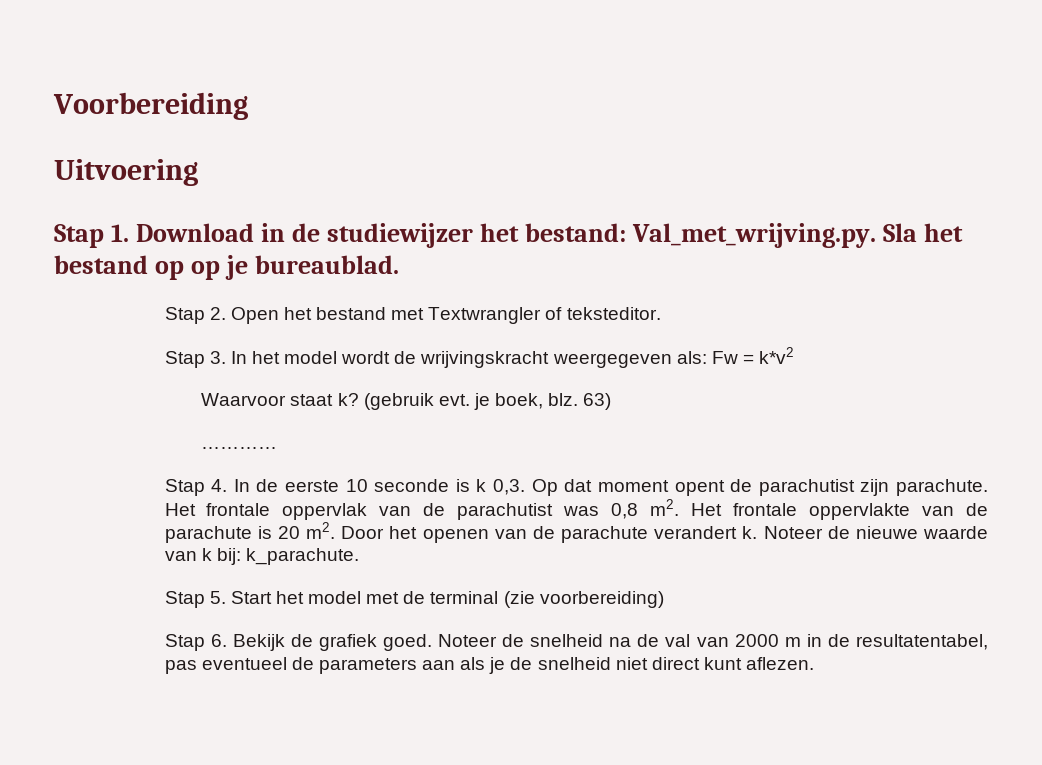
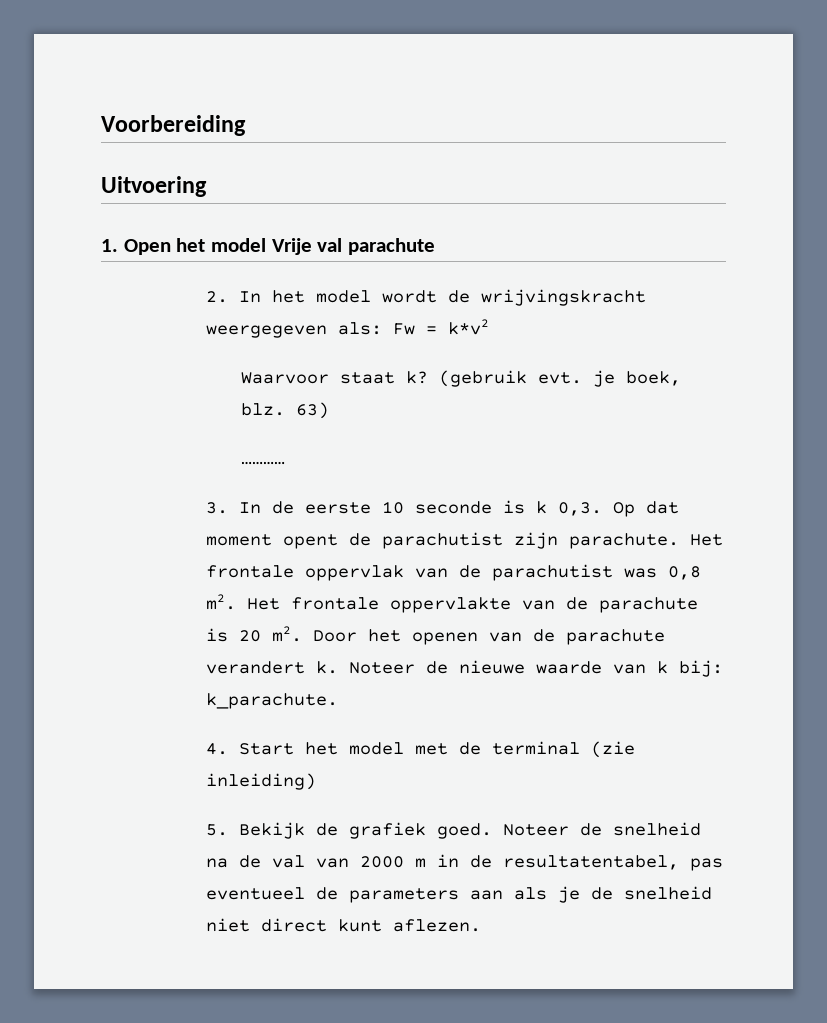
- Stap 1. Download in de studiewijzer het bestand: Val_met_wrijving.py. Sla het bestand op op je bureaublad.
- Stap 2. Open het bestand met Textwrangler of teksteditor.
- Stap 3. In het model wordt de wrijvingskracht weergegeven als: Fw = k*v2
+ 1. Open het model Vrije val parachute
+ 2. In het model wordt de wrijvingskracht weergegeven als: Fw = k*v2
- Stap 4. In de eerste 10 seconde is k 0,3.
+ 3. In de eerste 10 seconde is k 0,3.
- Stap 5. Start het model met de terminal (zie voorbereiding)
- Stap 6. Bekijk de grafiek goed.
+ 4. Start het model met de terminal (zie inleiding)
+ 5. Bekijk de grafiek goed.

